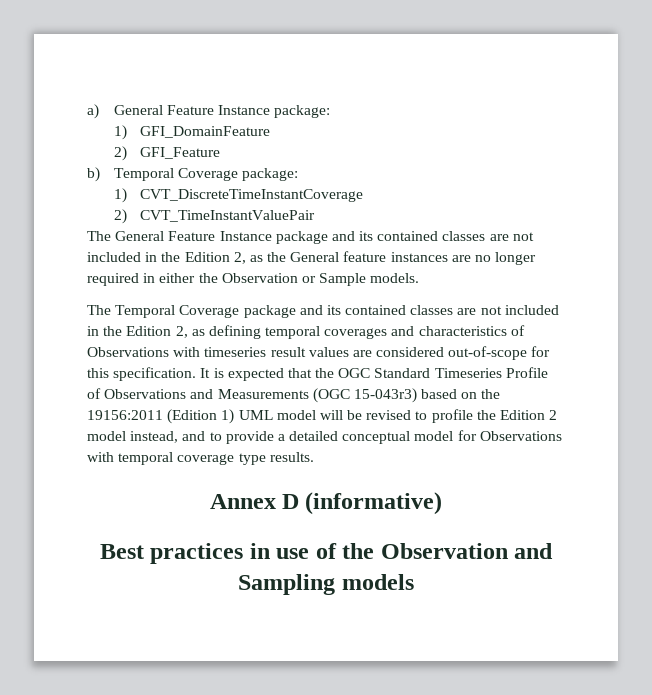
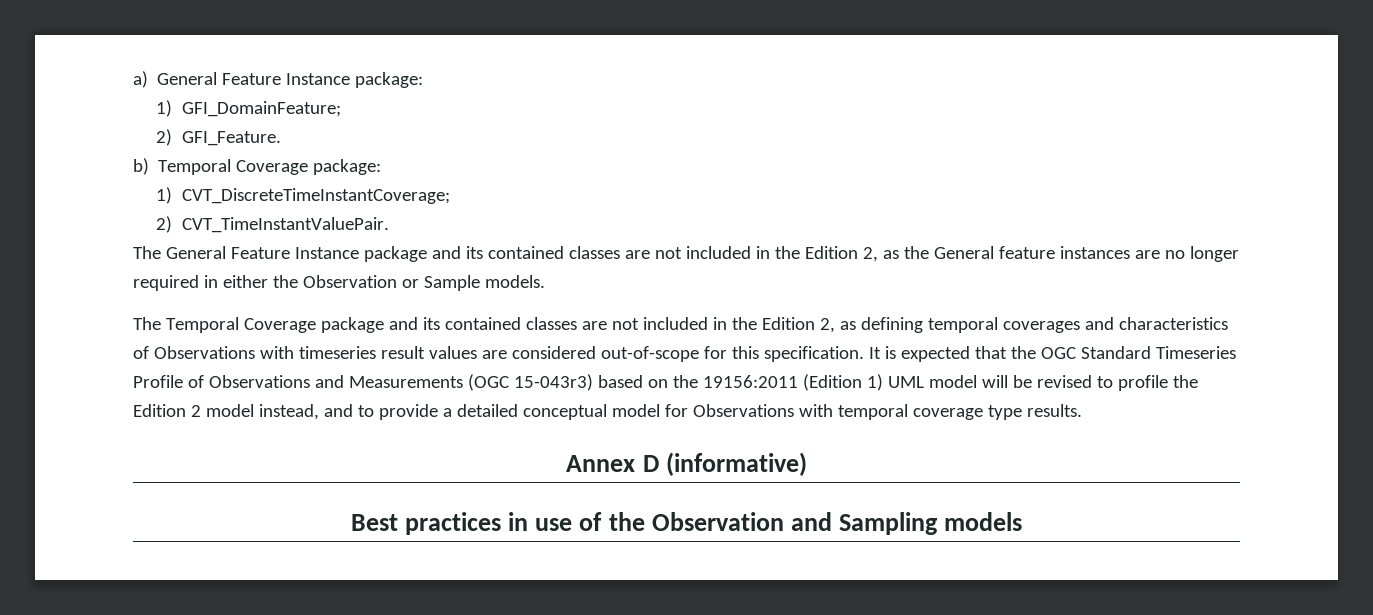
- 1) GFI_DomainFeature
- 2) GFI_Feature
+ 1) GFI_DomainFeature;
+ 2) GFI_Feature.
- 1) CVT_DiscreteTimeInstantCoverage
- 2) CVT_TimeInstantValuePair
+ 1) CVT_DiscreteTimeInstantCoverage;
+ 2) CVT_TimeInstantValuePair.

